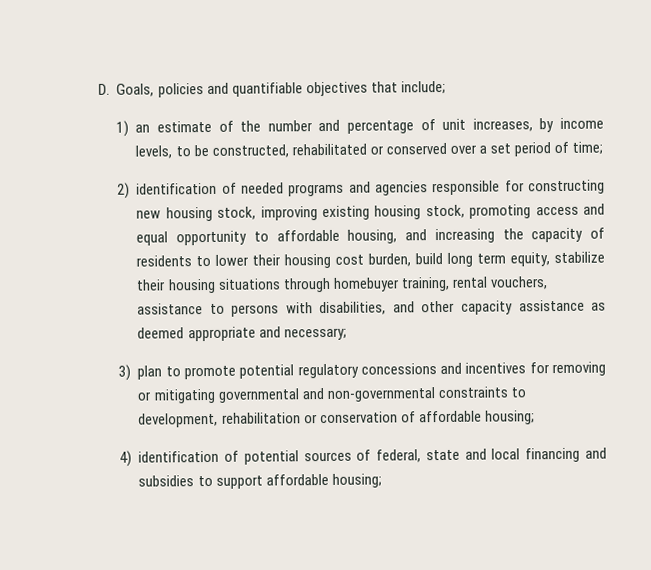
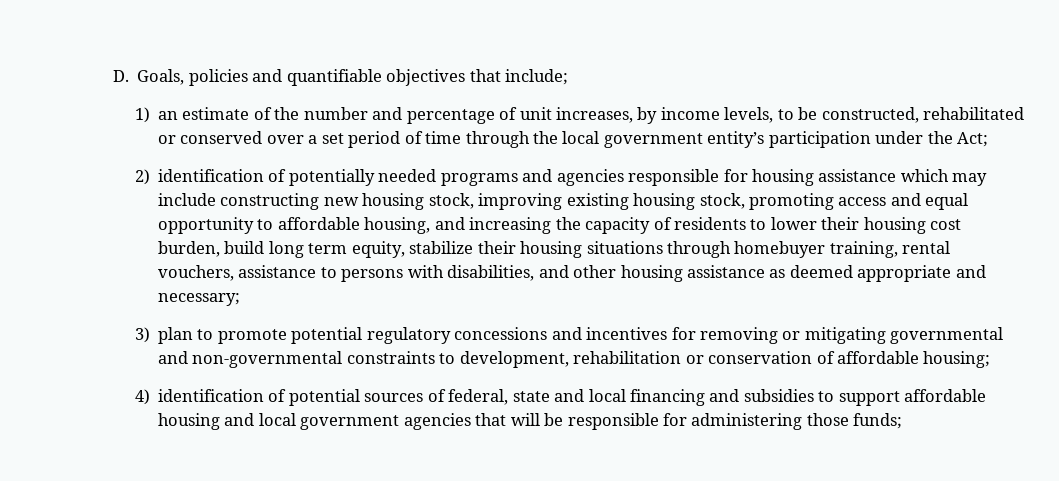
- 1) an estimate of the number and percentage of unit increases, by income levels, to be constructed, rehabilitated or conserved over a set period of time;
+ 1) an estimate of the number and percentage of unit increases, by income levels, to be constructed, rehabilitated or conserved over a set period of time through the local government entity’s participation under the Act;
- 2) identification of needed programs and agencies responsible for constructing new housing stock, improving existing housing stock, promoting access and equal opportunity to affordable housing, and increasing the capacity of residents to lower their housing cost burden, build long term equity, stabilize their housing situations through homebuyer training, rental vouchers, assistance to persons with disabilities, and other capacity assistance as deemed appropriate and necessary;
+ 2) identification of potentially needed programs and agencies responsible for housing assistance which may include constructing new housing stock, improving existing housing stock, promoting access and equal opportunity to affordable housing, and increasing the capacity of residents to lower their housing cost burden, build long term equity, stabilize their housing situations through homebuyer training, rental vouchers, assistance to persons with disabilities, and other housing assistance as deemed appropriate and necessary;
- 4) identification of potential sources of federal, state and local financing and subsidies to support affordable housing;
+ 4) identification of potential sources of federal, state and local financing and subsidies to support affordable housing and local government agencies that will be responsible for administering those funds;

